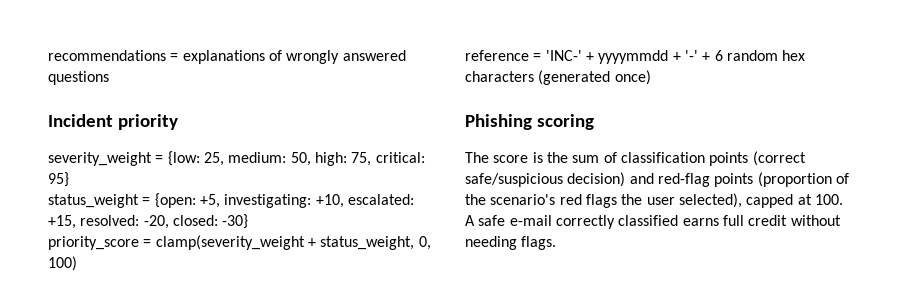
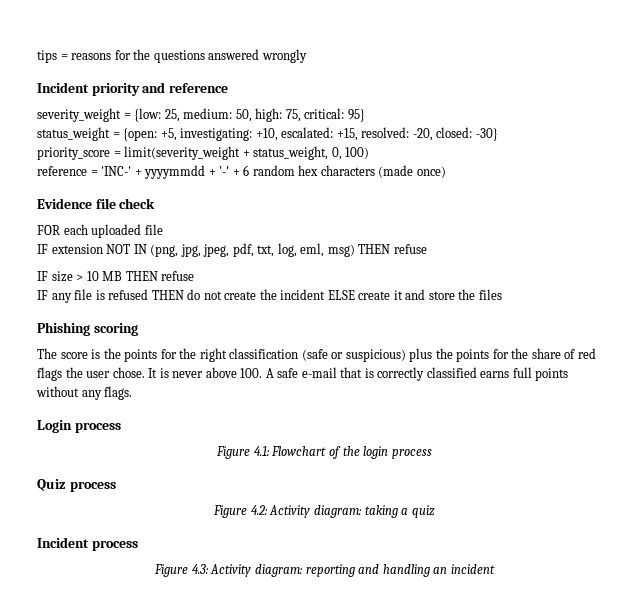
- recommendations = explanations of wrongly answered questions
+ tips = reasons for the questions answered wrongly
- Incident priority
+ Incident priority and reference
- priority_score = clamp(severity_weight + status_weight, 0, 100)
+ priority_score = limit(severity_weight + status_weight, 0, 100)
- reference = 'INC-' + yyyymmdd + '-' + 6 random hex characters (generated once)
+ reference = 'INC-' + yyyymmdd + '-' + 6 random hex characters (made once)
+ Evidence file check
+ FOR each uploaded file
+ IF extension NOT IN (png, jpg, jpeg, pdf, txt, log, eml, msg) THEN refuse
+ IF size > 10 MB THEN refuse
+ IF any file is refused THEN do not create the incident ELSE create it and store the files
- The score is the sum of classification points (correct safe/suspicious decision) and red-flag points (proportion of the scenario's red flags the user selected), capped at 100. A safe e-mail correctly classified earns full credit without needing flags.
+ The score is the points for the right classification (safe or suspicious) plus the points for the share of red flags the user chose. It is never above 100. A safe e-mail that is correctly classified earns full points without any flags.
+ Login process
+ Figure 4.1: Flowchart of the login process
+ Quiz process
+ Figure 4.2: Activity diagram: taking a quiz
+ Incident process
+ Figure 4.3: Activity diagram: reporting and handling an incident

